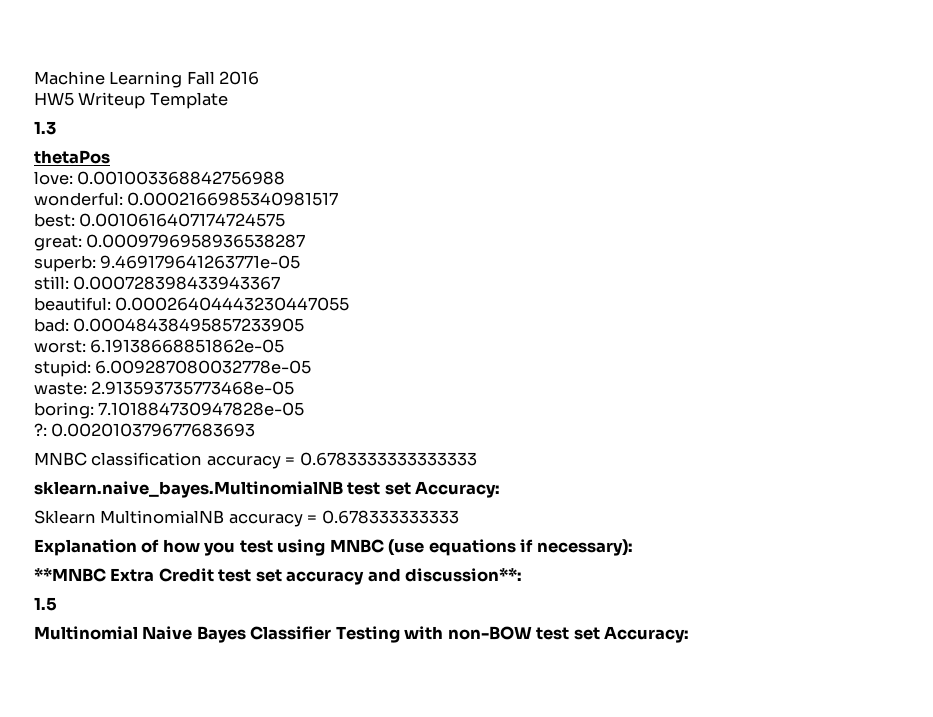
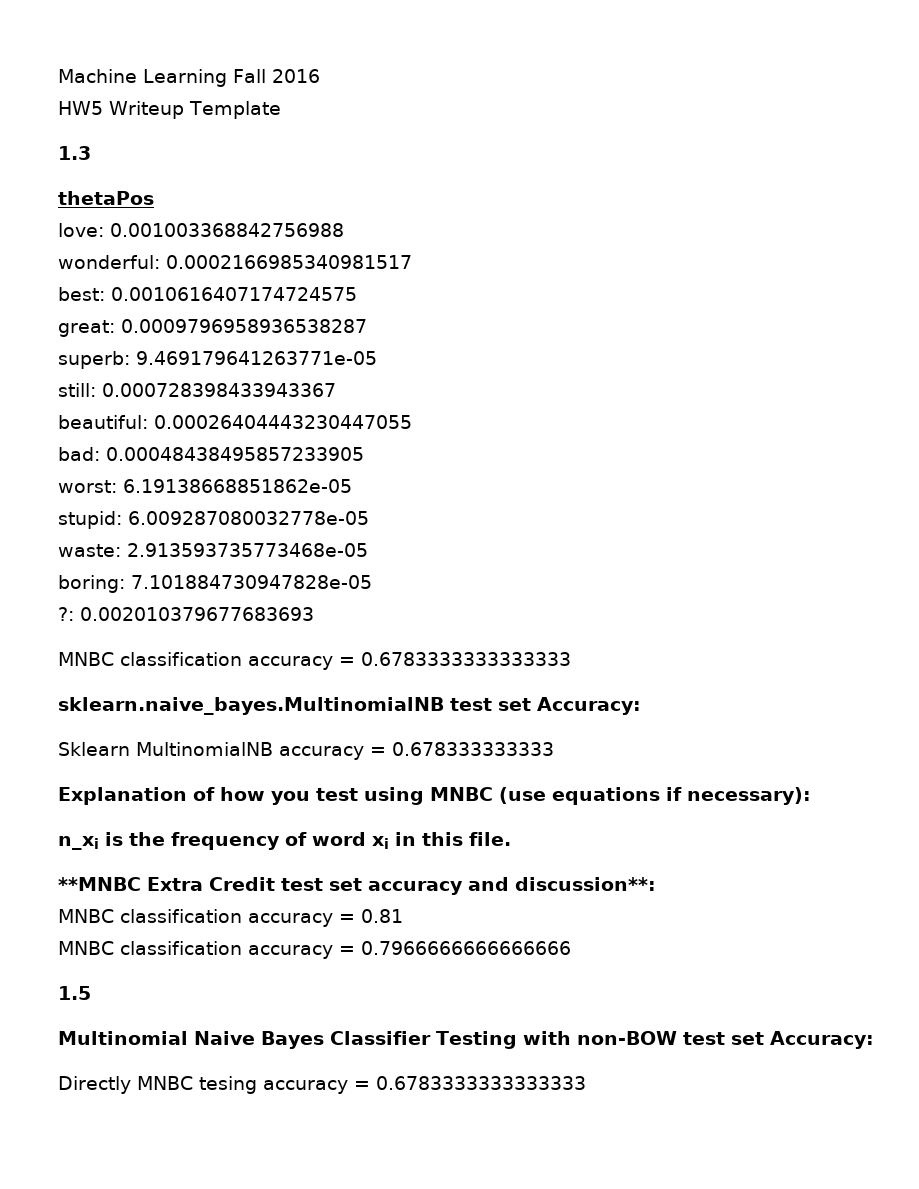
+ n_xi is the frequency of word xi in this file.
+ MNBC classification accuracy = 0.81
+ MNBC classification accuracy = 0.7966666666666666
+ Directly MNBC tesing accuracy = 0.6783333333333333

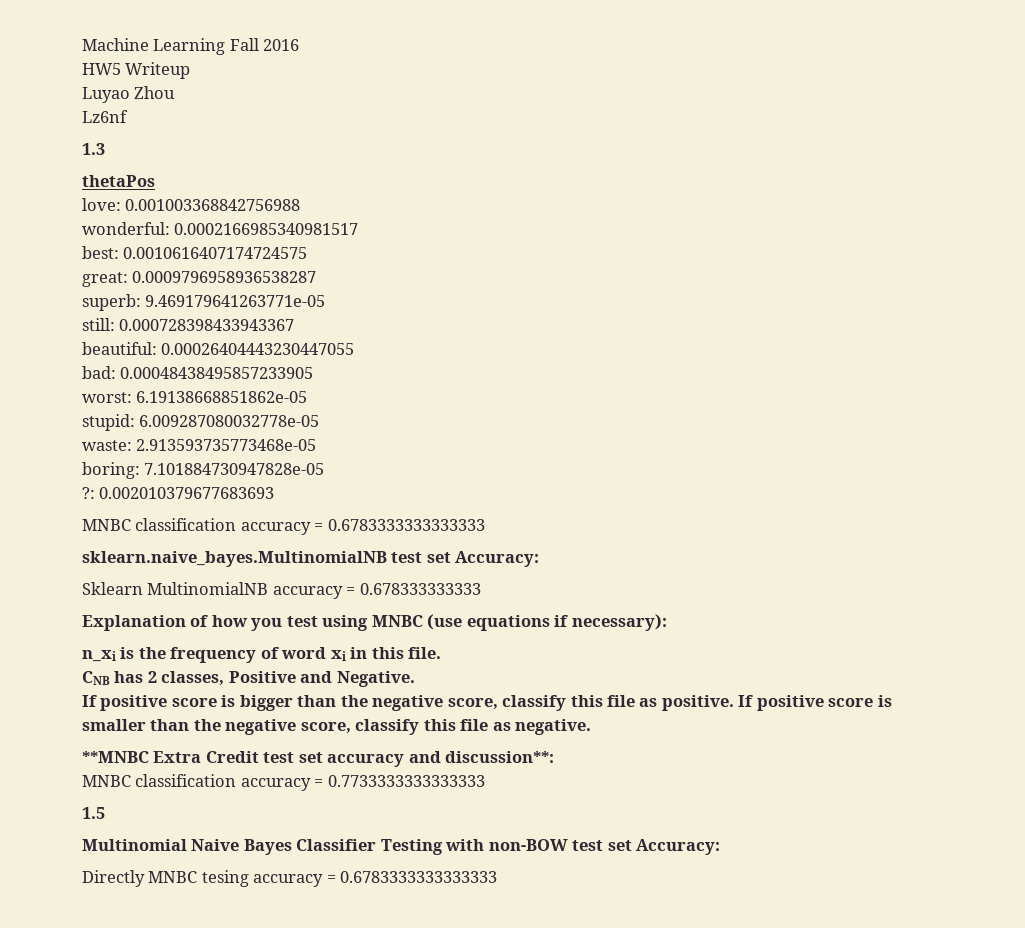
- HW5 Writeup Template
+ HW5 Writeup
+ Luyao Zhou
+ Lz6nf
+ CNB has 2 classes, Positive and Negative.
+ If positive score is bigger than the negative score, classify this file as positive. If positive score is smaller than the negative score, classify this file as negative.
- MNBC classification accuracy = 0.81
- MNBC classification accuracy = 0.7966666666666666
+ MNBC classification accuracy = 0.7733333333333333

